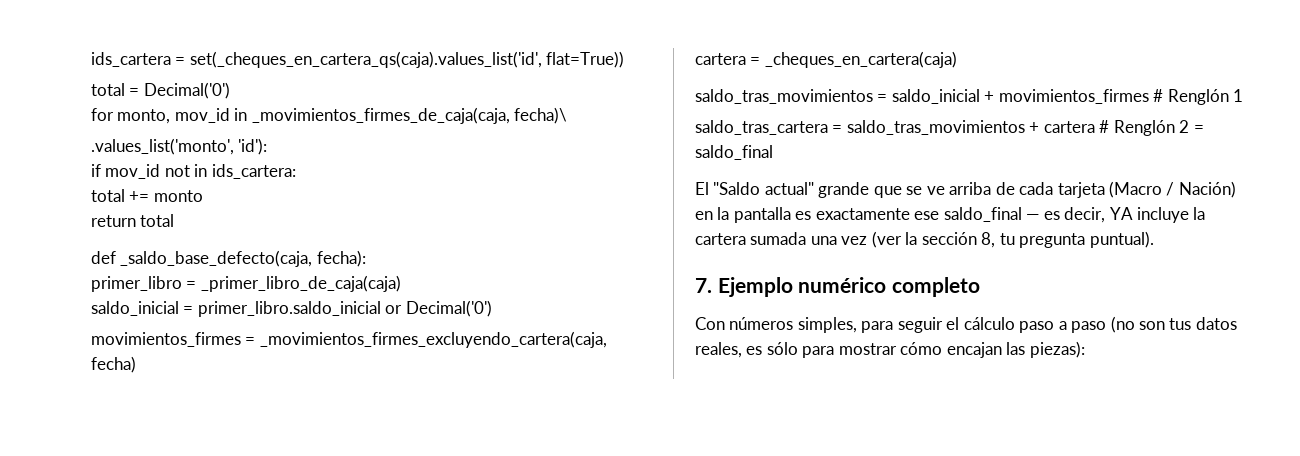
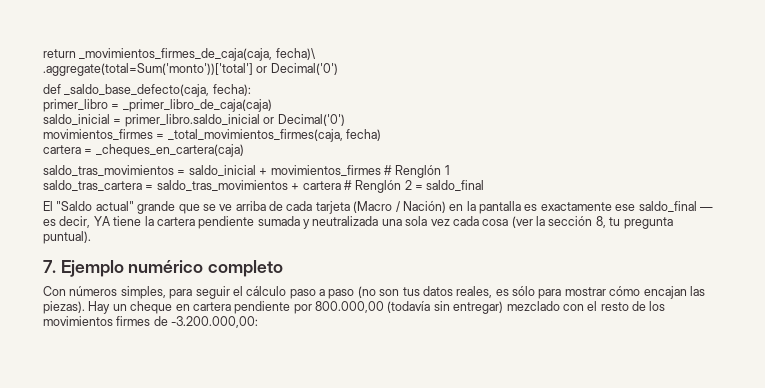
- ids_cartera = set(_cheques_en_cartera_qs(caja).values_list('id', flat=True))
- total = Decimal('0')
- for monto, mov_id in _movimientos_firmes_de_caja(caja, fecha)\
- .values_list('monto', 'id'):
- if mov_id not in ids_cartera:
- total += monto
- return total
+ return _movimientos_firmes_de_caja(caja, fecha)\
+ .aggregate(total=Sum('monto'))['total'] or Decimal('0')
- movimientos_firmes = _movimientos_firmes_excluyendo_cartera(caja, fecha)
+ movimientos_firmes = _total_movimientos_firmes(caja, fecha)
- El "Saldo actual" grande que se ve arriba de cada tarjeta (Macro / Nación) en la pantalla es exactamente ese saldo_final — es decir, YA incluye la cartera sumada una vez (ver la sección 8, tu pregunta puntual).
+ El "Saldo actual" grande que se ve arriba de cada tarjeta (Macro / Nación) en la pantalla es exactamente ese saldo_final — es decir, YA tiene la cartera pendiente sumada y neutralizada una sola vez cada cosa (ver la sección 8, tu pregunta puntual).
- Con números simples, para seguir el cálculo paso a paso (no son tus datos reales, es sólo para mostrar cómo encajan las piezas):
+ Con números simples, para seguir el cálculo paso a paso (no son tus datos reales, es sólo para mostrar cómo encajan las piezas). Hay un cheque en cartera pendiente por 800.000,00 (todavía sin entregar) mezclado con el resto de los movimientos firmes de -3.200.000,00:

